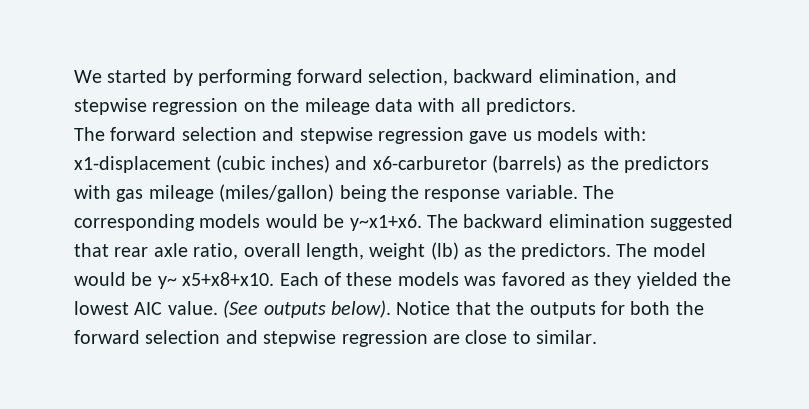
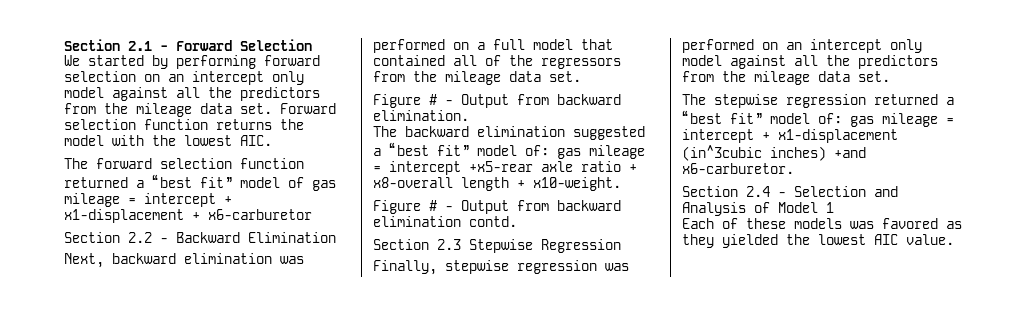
+ Section 2.1 - Forward Selection
- We started by performing forward selection, backward elimination, and stepwise regression on the mileage data with all predictors.
- The forward selection and stepwise regression gave us models with: x1-displacement (cubic inches) and x6-carburetor (barrels) as the predictors with gas mileage (miles/gallon) being the response variable. The corresponding models would be y~x1+x6. The backward elimination suggested that rear axle ratio, overall length, weight (lb) as the predictors. The model would be y~ x5+x8+x10. Each of these models was favored as they yielded the lowest AIC value. (See outputs below). Notice that the outputs for both the forward selection and stepwise regression are close to similar.
+ We started by performing forward selection on an intercept only model against all the predictors from the mileage data set. Forward selection function returns the model with the lowest AIC.
+ The forward selection function returned a “best fit” model of gas mileage = intercept + x1-displacement + x6-carburetor
+ Section 2.2 - Backward Elimination
+ Next, backward elimination was performed on a full model that contained all of the regressors from the mileage data set.
+ Figure # - Output from backward elimination.
+ The backward elimination suggested a “best fit” model of: gas mileage = intercept +x5-rear axle ratio + x8-overall length + x10-weight.
+ Figure # - Output from backward elimination contd.
+ Section 2.3 Stepwise Regression
+ Finally, stepwise regression was performed on an intercept only model against all the predictors from the mileage data set.
+ The stepwise regression returned a “best fit” model of: gas mileage = intercept + x1-displacement (in^3cubic inches) +and x6-carburetor.
+ Section 2.4 - Selection and Analysis of Model 1
+ Each of these models was favored as they yielded the lowest AIC value.

